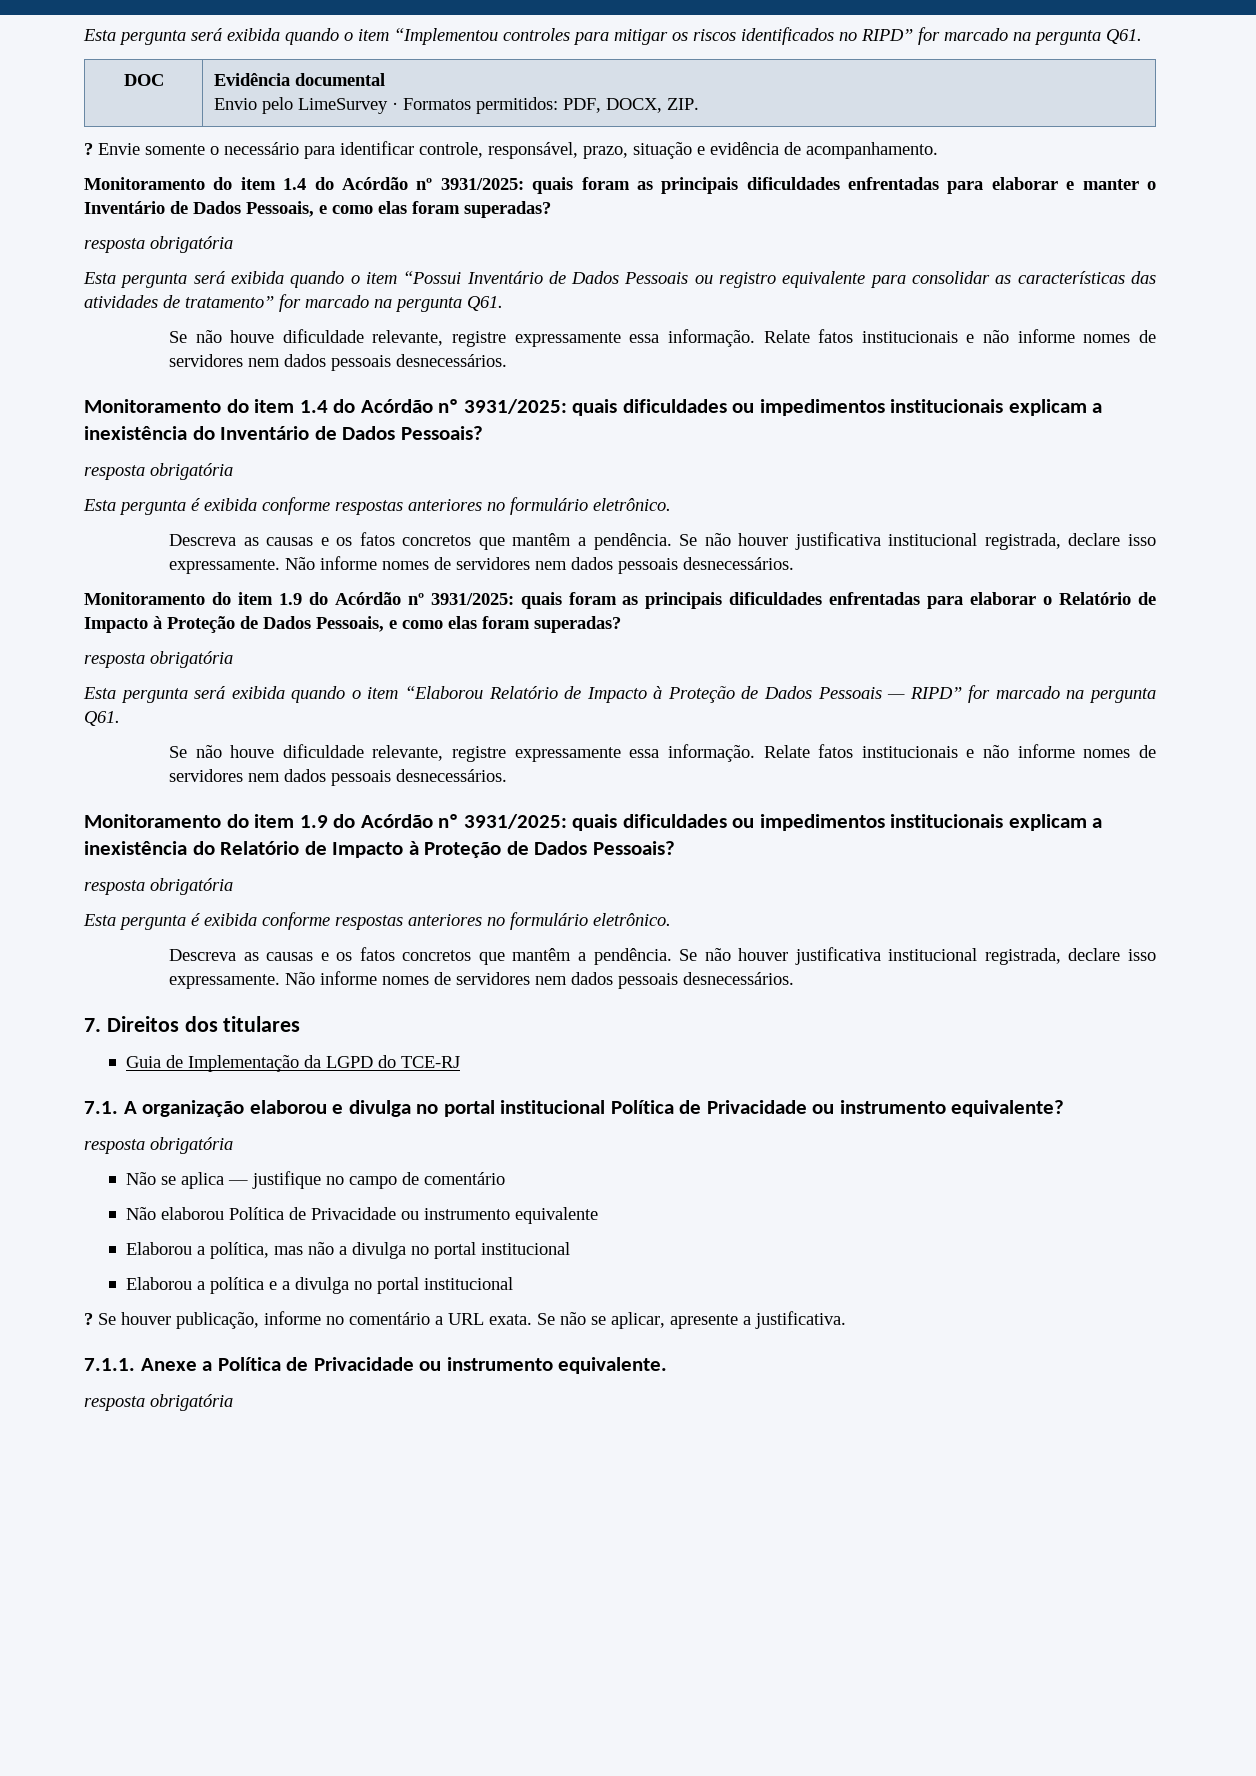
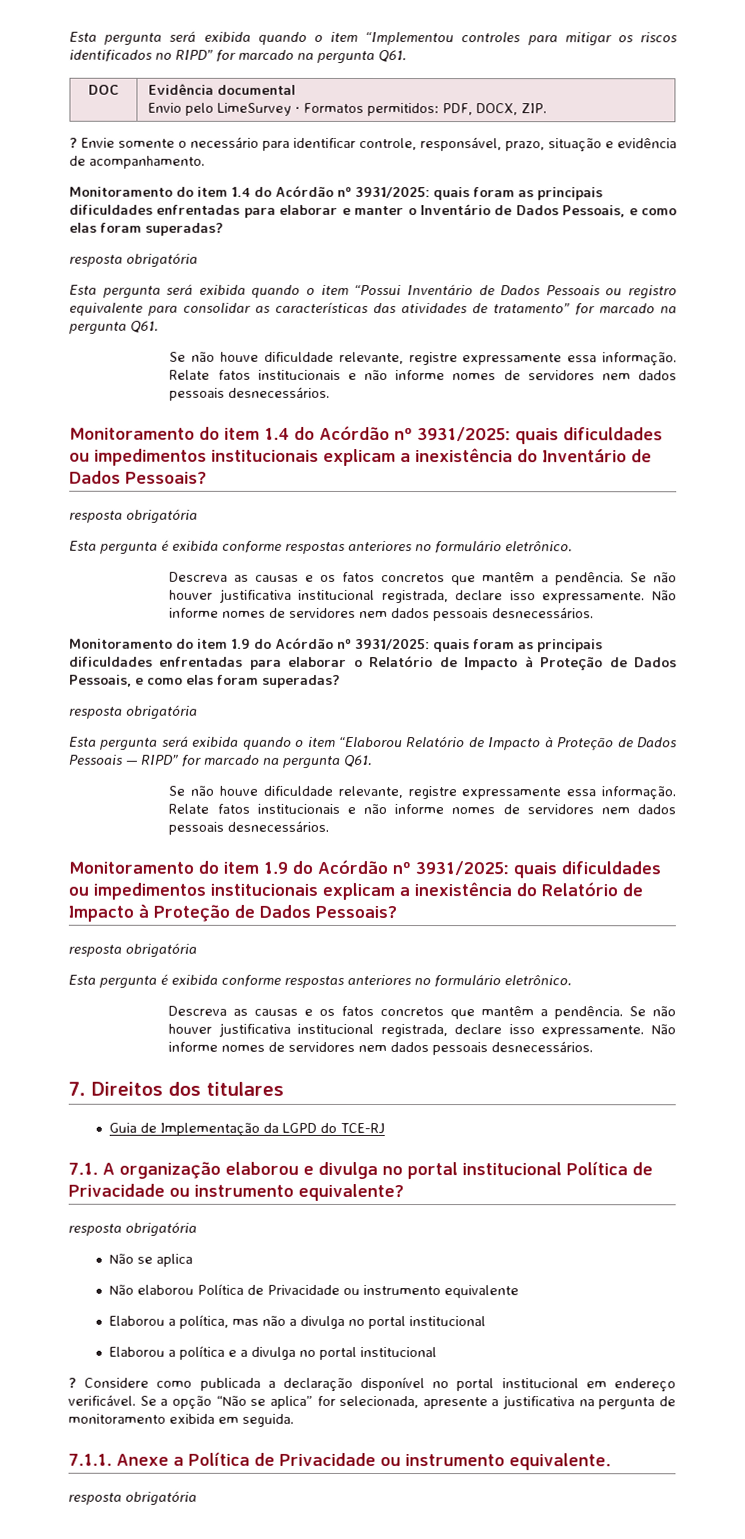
- Não se aplica — justifique no campo de comentário
+ Não se aplica
- Se houver publicação, informe no comentário a URL exata. Se não se aplicar, apresente a justificativa.
+ Considere como publicada a declaração disponível no portal institucional em endereço verificável. Se a opção “Não se aplica” for selecionada, apresente a justificativa na pergunta de monitoramento exibida em seguida.

